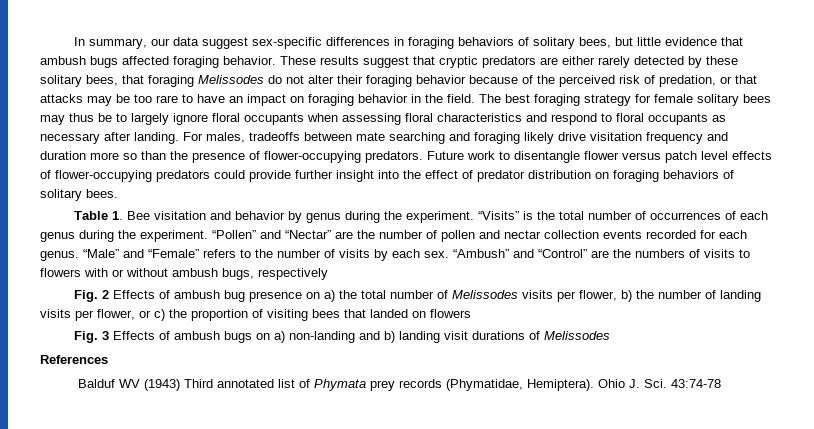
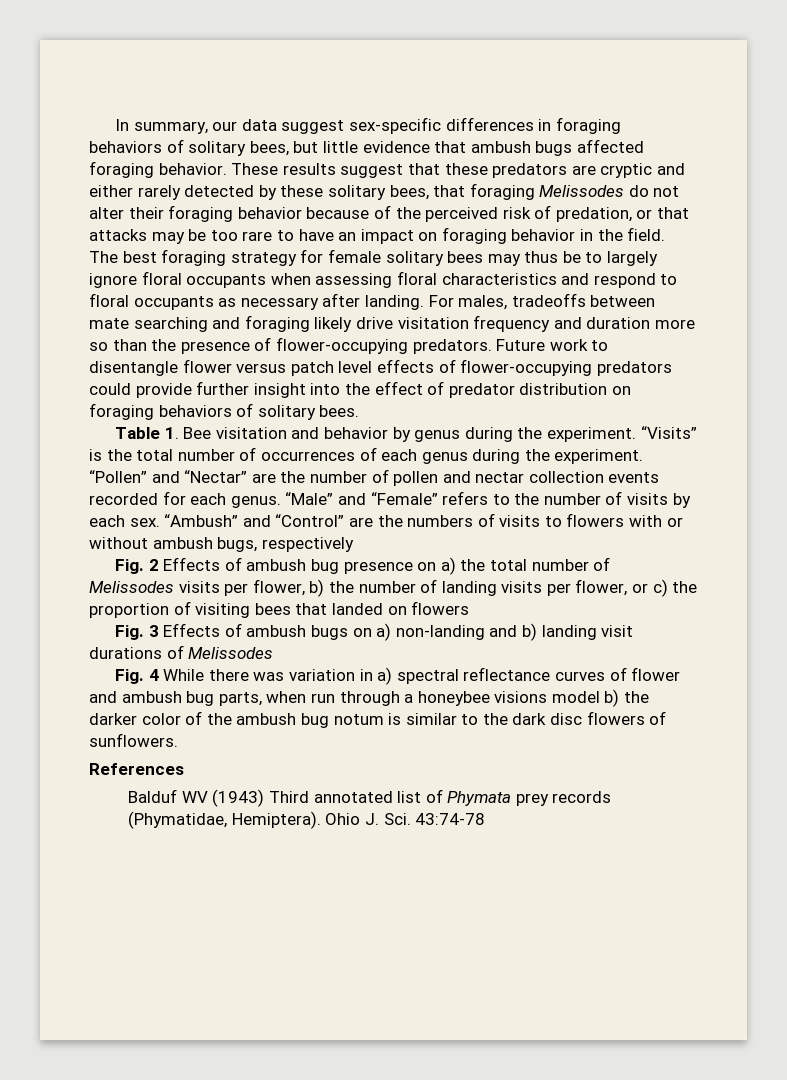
- These results suggest that cryptic predators are either rarely detected by these solitary bees, that foraging Melissodes do not alter their foraging behavior because of the perceived risk of predation, or that attacks may be too rare to have an impact on foraging behavior in the field.
+ These results suggest that these predators are cryptic and either rarely detected by these solitary bees, that foraging Melissodes do not alter their foraging behavior because of the perceived risk of predation, or that attacks may be too rare to have an impact on foraging behavior in the field.
+ Fig. 4 While there was variation in a) spectral reflectance curves of flower and ambush bug parts, when run through a honeybee visions model b) the darker color of the ambush bug notum is similar to the dark disc flowers of sunflowers.

